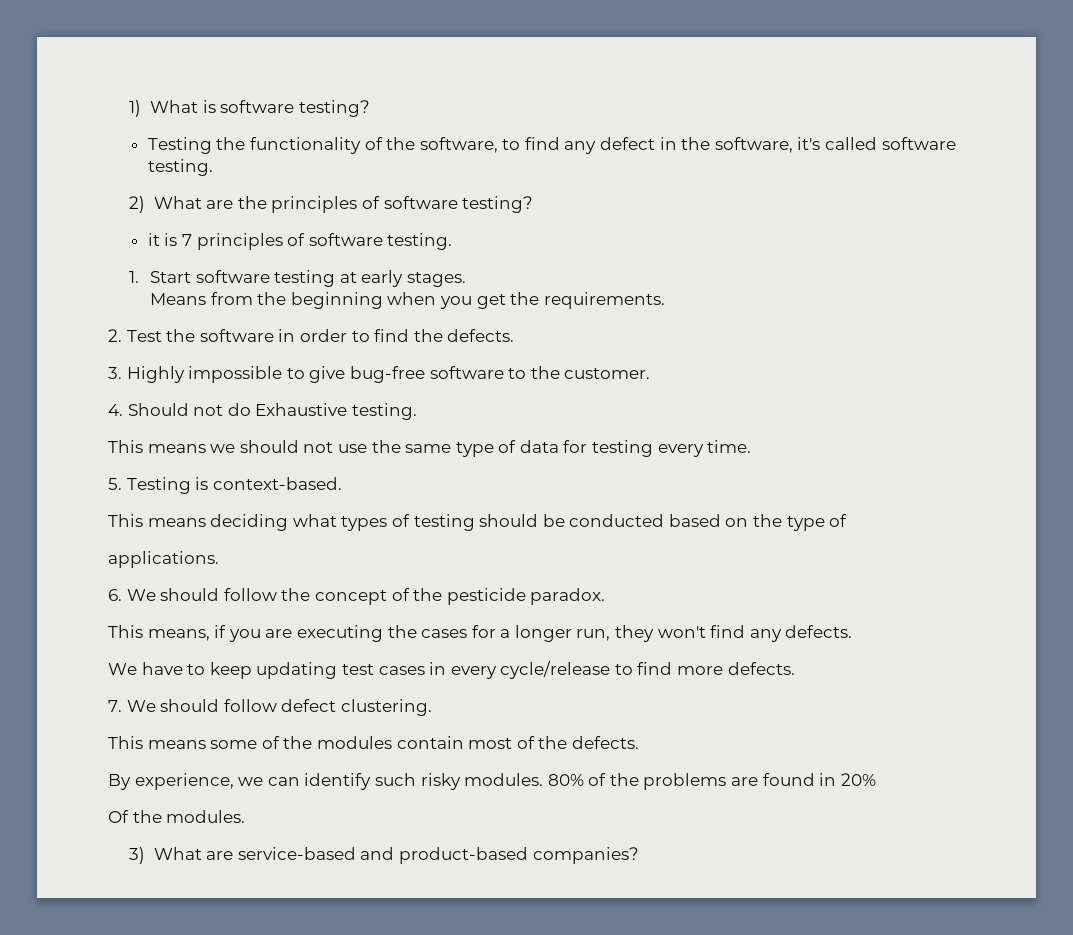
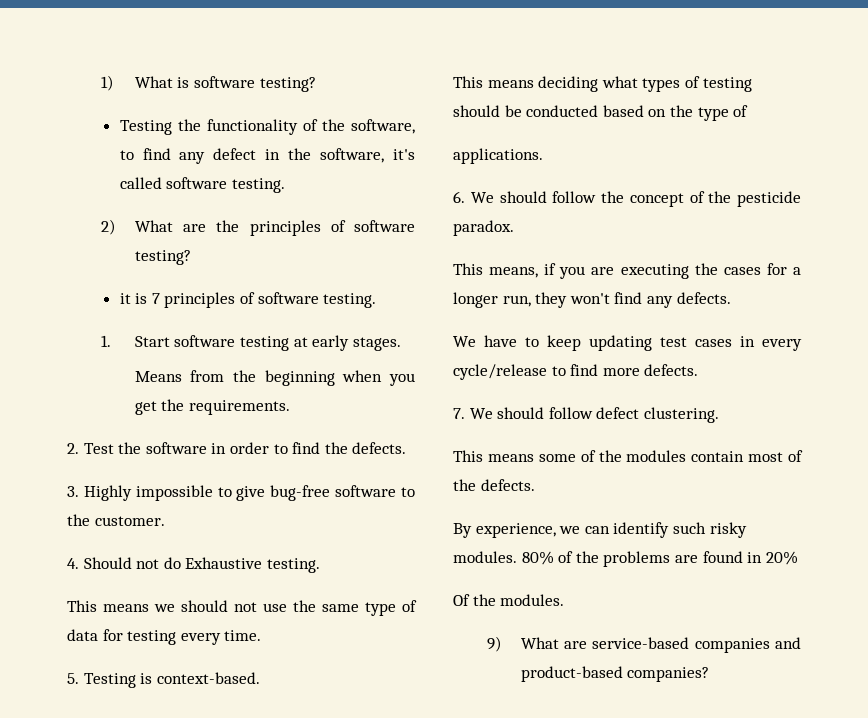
- 3) What are service-based and product-based companies?
+ 9) What are service-based companies and product-based companies?

